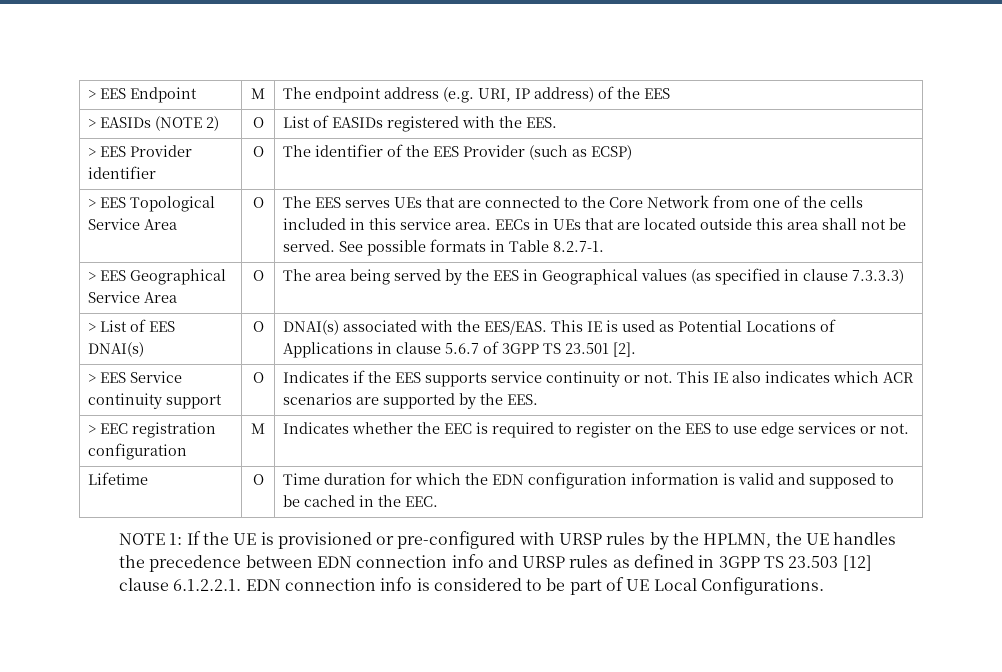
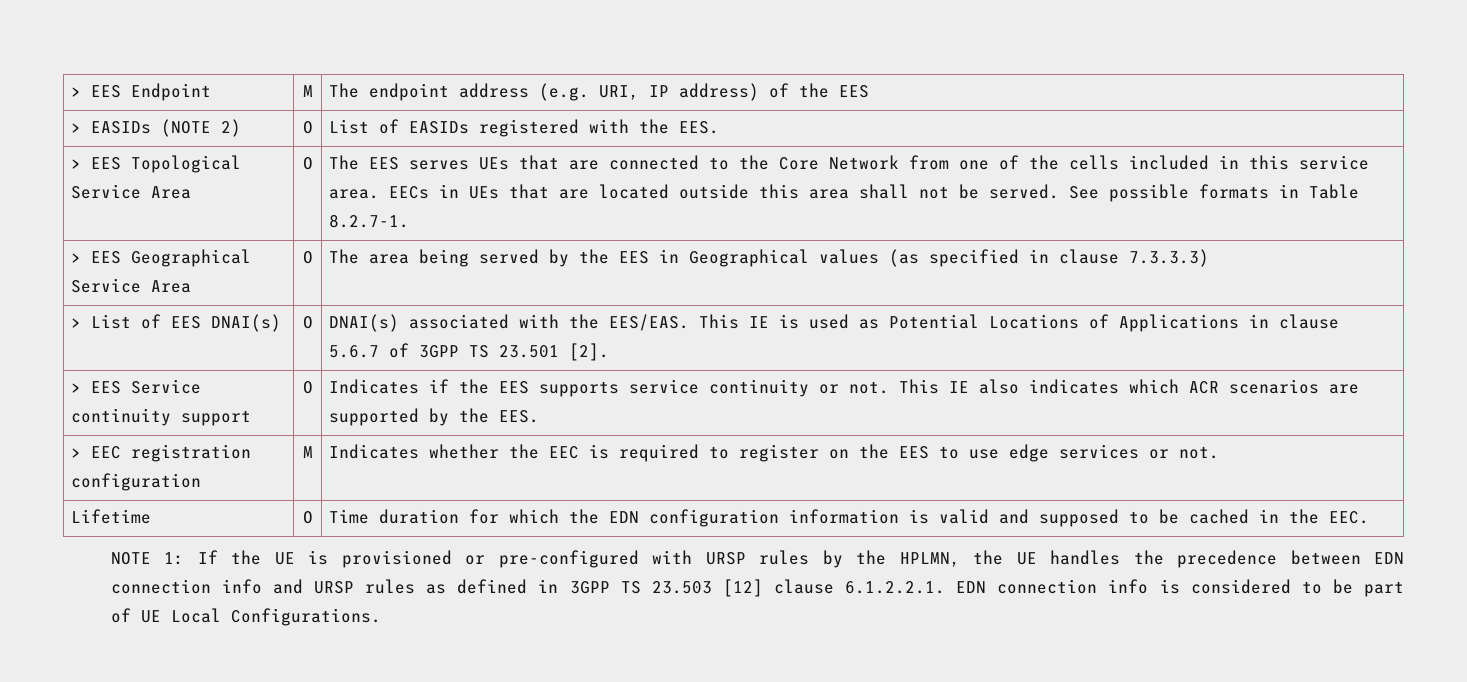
- > EES Provider identifier | O | The identifier of the EES Provider (such as ECSP)

